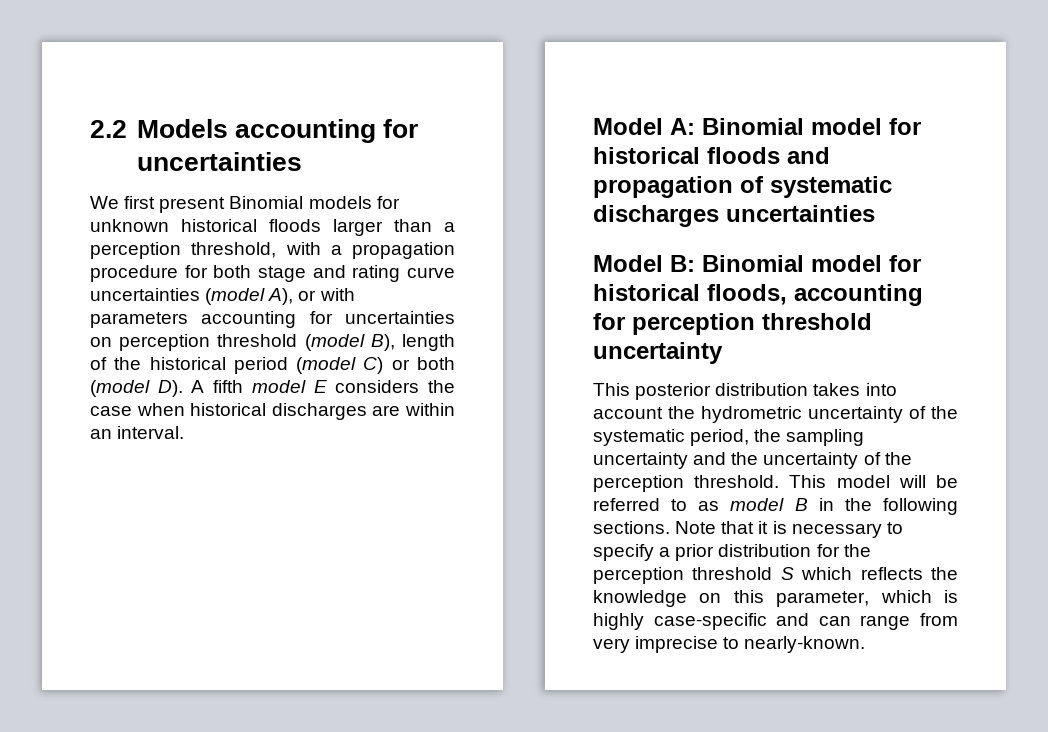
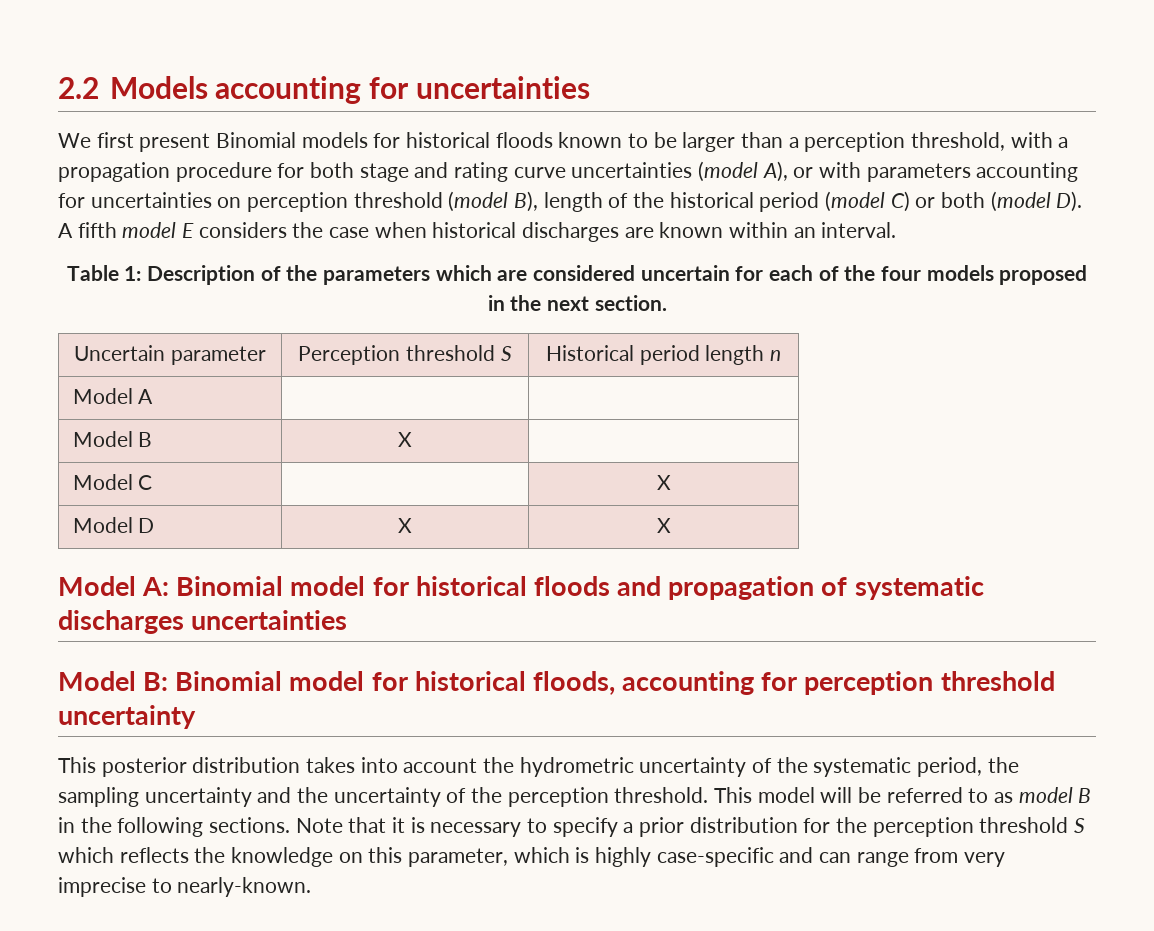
- We first present Binomial models for unknown historical floods larger than a perception threshold, with a propagation procedure for both stage and rating curve uncertainties (model A), or with parameters accounting for uncertainties on perception threshold (model B), length of the historical period (model C) or both (model D). A fifth model E considers the case when historical discharges are within an interval.
+ We first present Binomial models for historical floods known to be larger than a perception threshold, with a propagation procedure for both stage and rating curve uncertainties (model A), or with parameters accounting for uncertainties on perception threshold (model B), length of the historical period (model C) or both (model D). A fifth model E considers the case when historical discharges are known within an interval.
+ Table 1: Description of the parameters which are considered uncertain for each of the four models proposed in the next section.
+ Uncertain parameter | Perception threshold S | Historical period length n
+ Model A | |
+ Model B | X |
+ Model C | | X
+ Model D | X | X

